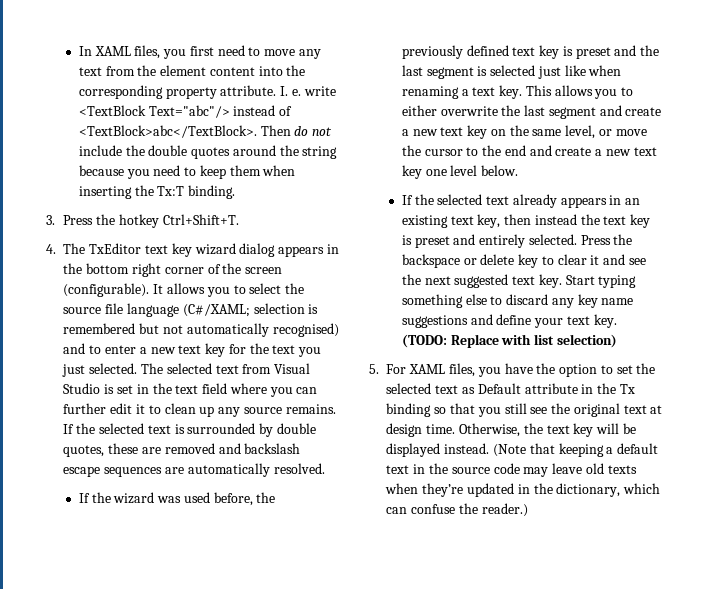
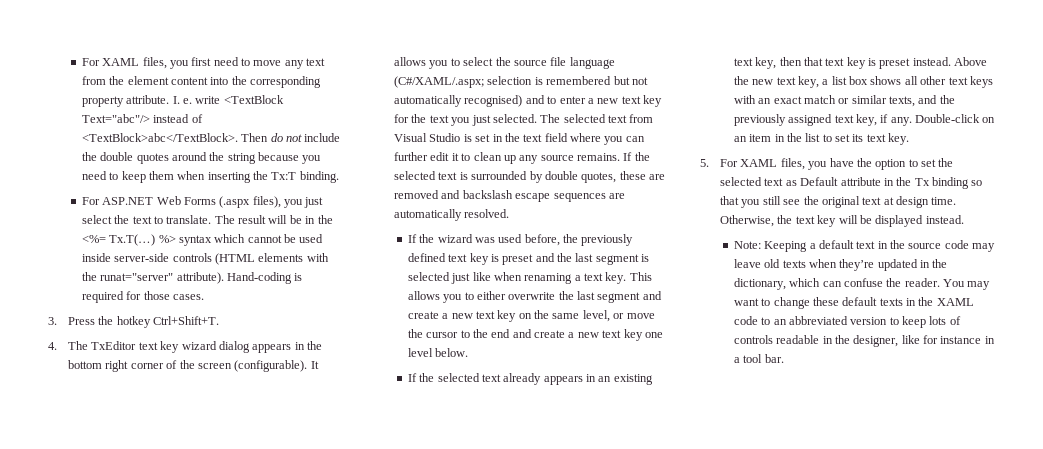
- In XAML files, you first need to move any text from the element content into the corresponding property attribute.
+ For XAML files, you first need to move any text from the element content into the corresponding property attribute.
+ For ASP.NET Web Forms (.aspx files), you just select the text to translate. The result will be in the <%= Tx.T(…) %> syntax which cannot be used inside server-side controls (HTML elements with the runat="server" attribute). Hand-coding is required for those cases.
- It allows you to select the source file language (C#/XAML; selection is remembered but not automatically recognised) and to enter a new text key for the text you just selected.
+ It allows you to select the source file language (C#/XAML/.aspx; selection is remembered but not automatically recognised) and to enter a new text key for the text you just selected.
- If the selected text already appears in an existing text key, then instead the text key is preset and entirely selected. Press the backspace or delete key to clear it and see the next suggested text key. Start typing something else to discard any key name suggestions and define your text key. (TODO: Replace with list selection)
+ If the selected text already appears in an existing text key, then that text key is preset instead. Above the new text key, a list box shows all other text keys with an exact match or similar texts, and the previously assigned text key, if any. Double-click on an item in the list to set its text key.
- Otherwise, the text key will be displayed instead. (Note that keeping a default text in the source code may leave old texts when they’re updated in the dictionary, which can confuse the reader.)
+ Otherwise, the text key will be displayed instead.
+ Note: Keeping a default text in the source code may leave old texts when they’re updated in the dictionary, which can confuse the reader. You may want to change these default texts in the XAML code to an abbreviated version to keep lots of controls readable in the designer, like for instance in a tool bar.

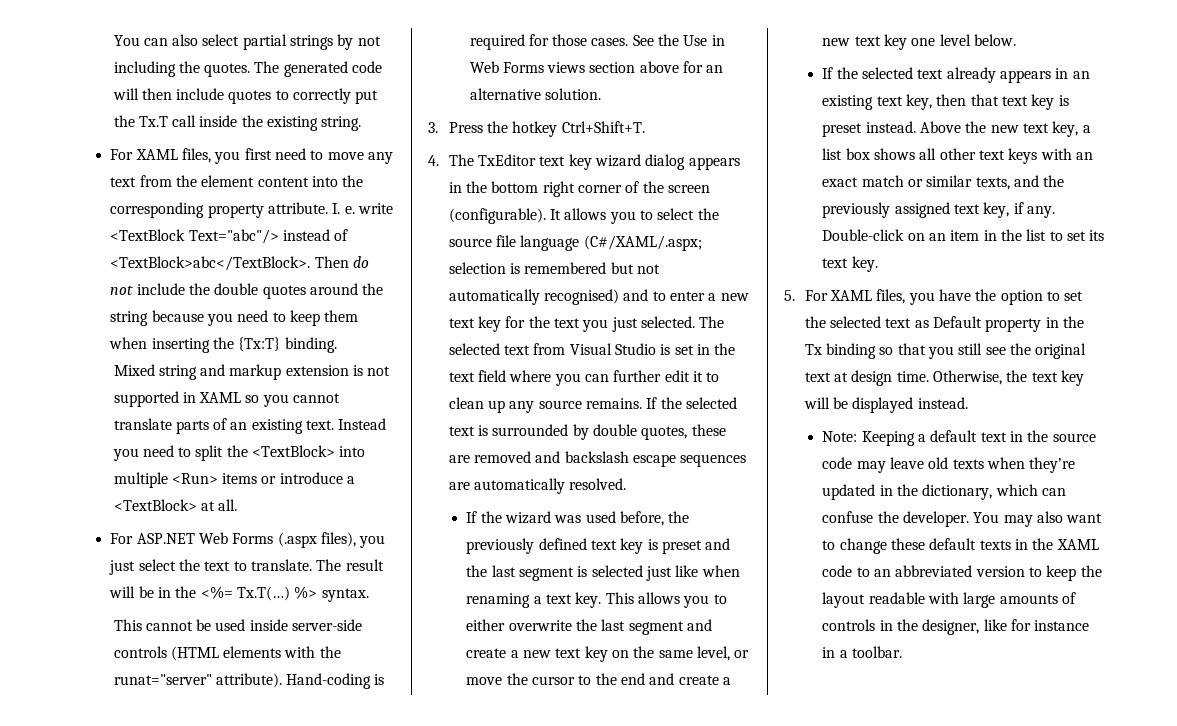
+ You can also select partial strings by not including the quotes. The generated code will then include quotes to correctly put the Tx.T call inside the existing string.
- Then do not include the double quotes around the string because you need to keep them when inserting the Tx:T binding.
+ Then do not include the double quotes around the string because you need to keep them when inserting the {Tx:T} binding.
+ Mixed string and markup extension is not supported in XAML so you cannot translate parts of an existing text. Instead you need to split the <TextBlock> into multiple <Run> items or introduce a <TextBlock> at all.
- %> syntax which cannot be used inside server-side controls (HTML elements with the runat="server" attribute).
+ %> syntax.
+ This cannot be used inside server-side controls (HTML elements with the runat="server" attribute).
+ See the Use in Web Forms views section above for an alternative solution.
- 5. For XAML files, you have the option to set the selected text as Default attribute in the Tx binding so that you still see the original text at design time.
+ 5. For XAML files, you have the option to set the selected text as Default property in the Tx binding so that you still see the original text at design time.
- Note: Keeping a default text in the source code may leave old texts when they’re updated in the dictionary, which can confuse the reader.
+ Note: Keeping a default text in the source code may leave old texts when they’re updated in the dictionary, which can confuse the developer.
- You may want to change these default texts in the XAML code to an abbreviated version to keep lots of controls readable in the designer, like for instance in a tool bar.
+ You may also want to change these default texts in the XAML code to an abbreviated version to keep the layout readable with large amounts of controls in the designer, like for instance in a toolbar.

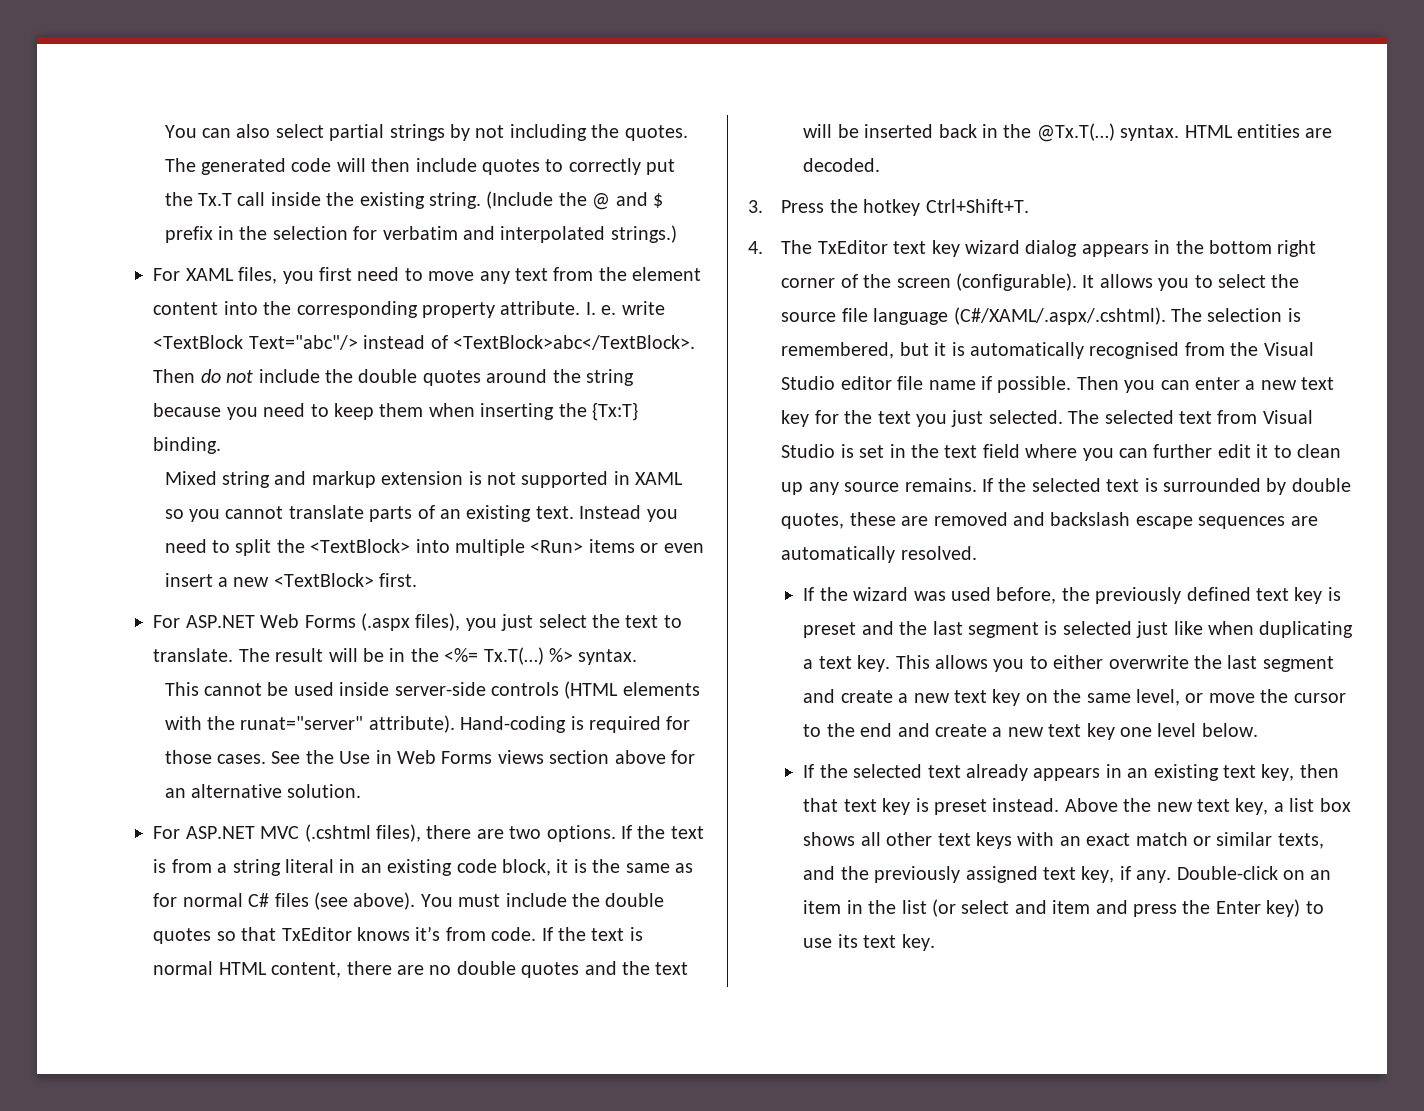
+ (Include the @ and $ prefix in the selection for verbatim and interpolated strings.)
- Instead you need to split the <TextBlock> into multiple <Run> items or introduce a <TextBlock> at all.
+ Instead you need to split the <TextBlock> into multiple <Run> items or even insert a new <TextBlock> first.
+ For ASP.NET MVC (.cshtml files), there are two options. If the text is from a string literal in an existing code block, it is the same as for normal C# files (see above). You must include the double quotes so that TxEditor knows it’s from code. If the text is normal HTML content, there are no double quotes and the text will be inserted back in the @Tx.T(…) syntax. HTML entities are decoded.
- It allows you to select the source file language (C#/XAML/.aspx; selection is remembered but not automatically recognised) and to enter a new text key for the text you just selected.
+ It allows you to select the source file language (C#/XAML/.aspx/.cshtml). The selection is remembered, but it is automatically recognised from the Visual Studio editor file name if possible. Then you can enter a new text key for the text you just selected.
- If the wizard was used before, the previously defined text key is preset and the last segment is selected just like when renaming a text key.
+ If the wizard was used before, the previously defined text key is preset and the last segment is selected just like when duplicating a text key.
- Double-click on an item in the list to set its text key.
- 5. For XAML files, you have the option to set the selected text as Default property in the Tx binding so that you still see the original text at design time. Otherwise, the text key will be displayed instead.
- Note: Keeping a default text in the source code may leave old texts when they’re updated in the dictionary, which can confuse the developer. You may also want to change these default texts in the XAML code to an abbreviated version to keep the layout readable with large amounts of controls in the designer, like for instance in a toolbar.
+ Double-click on an item in the list (or select and item and press the Enter key) to use its text key.

